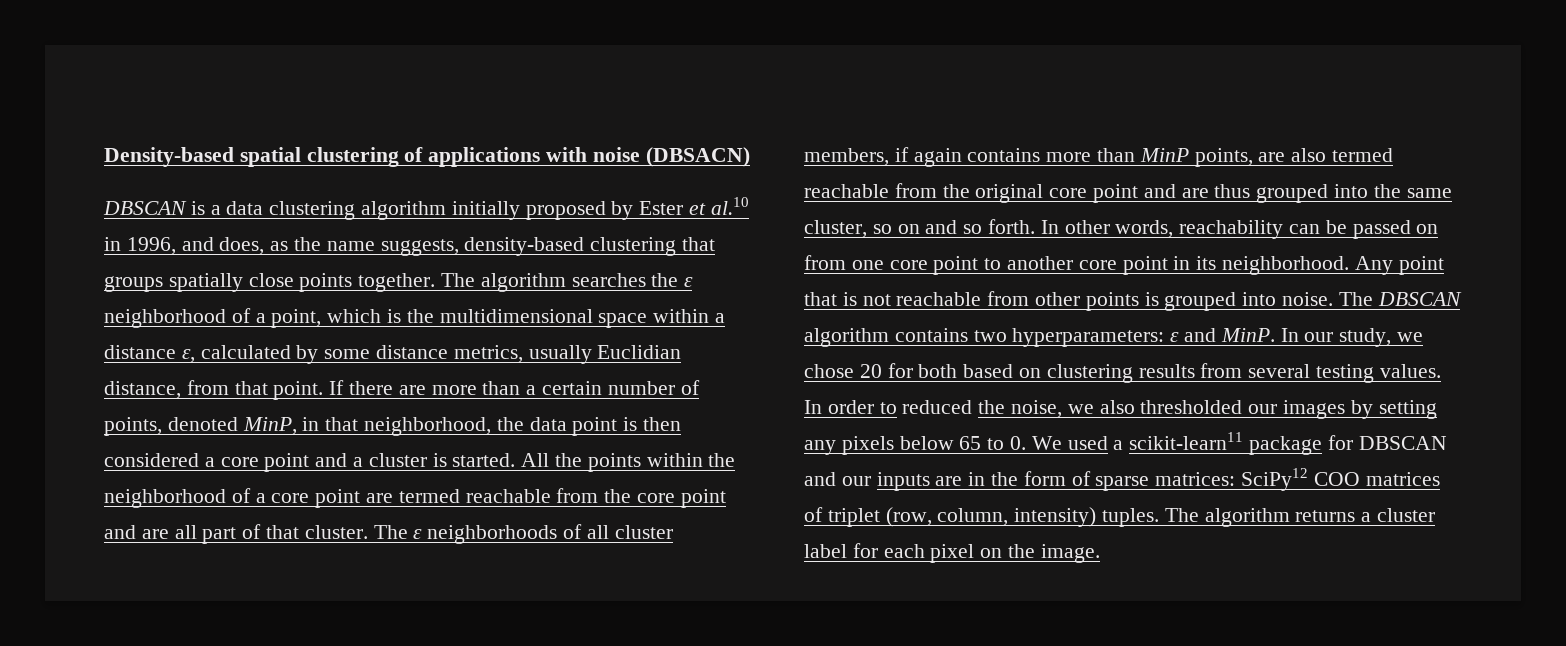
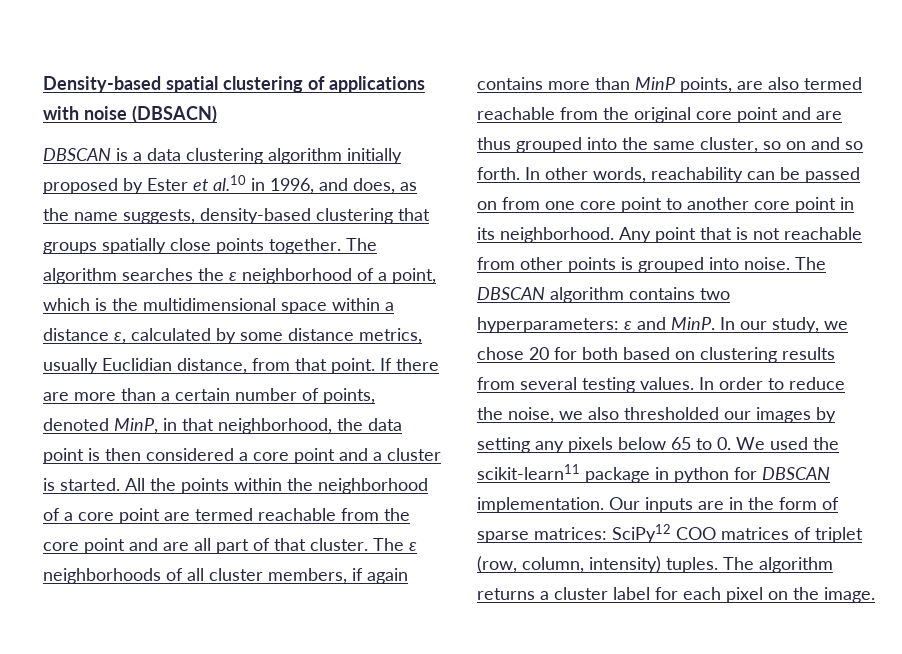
- In order to reduced the noise, we also thresholded our images by setting any pixels below 65 to 0. We used a scikit-learn11 package for DBSCAN and our inputs are in the form of sparse matrices: SciPy12 COO matrices of triplet (row, column, intensity) tuples.
+ In order to reduce the noise, we also thresholded our images by setting any pixels below 65 to 0. We used the scikit-learn11 package in python for DBSCAN implementation. Our inputs are in the form of sparse matrices: SciPy12 COO matrices of triplet (row, column, intensity) tuples.

